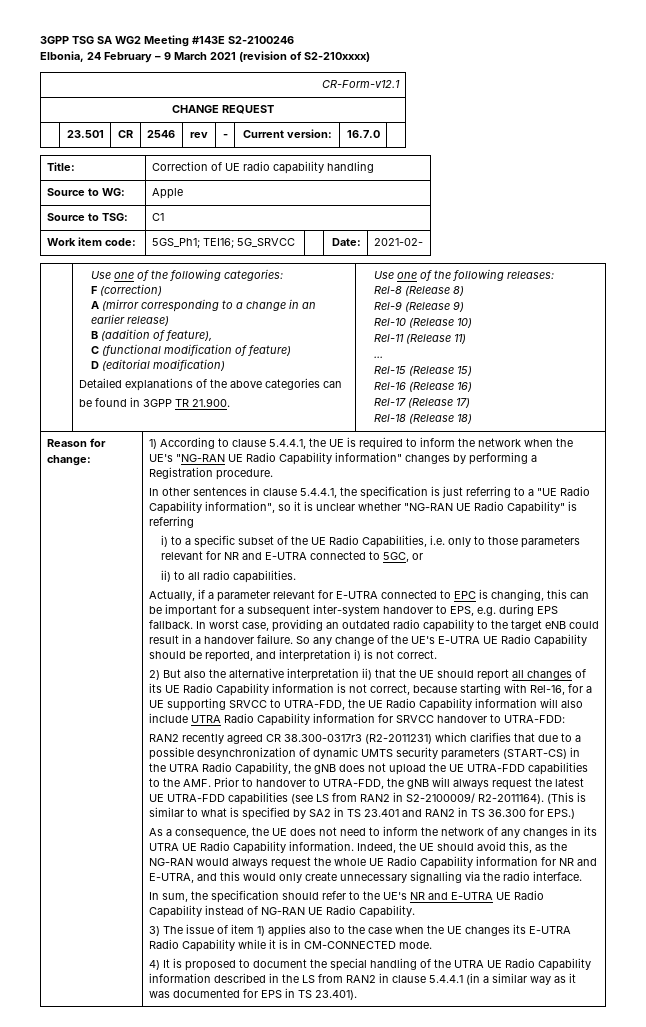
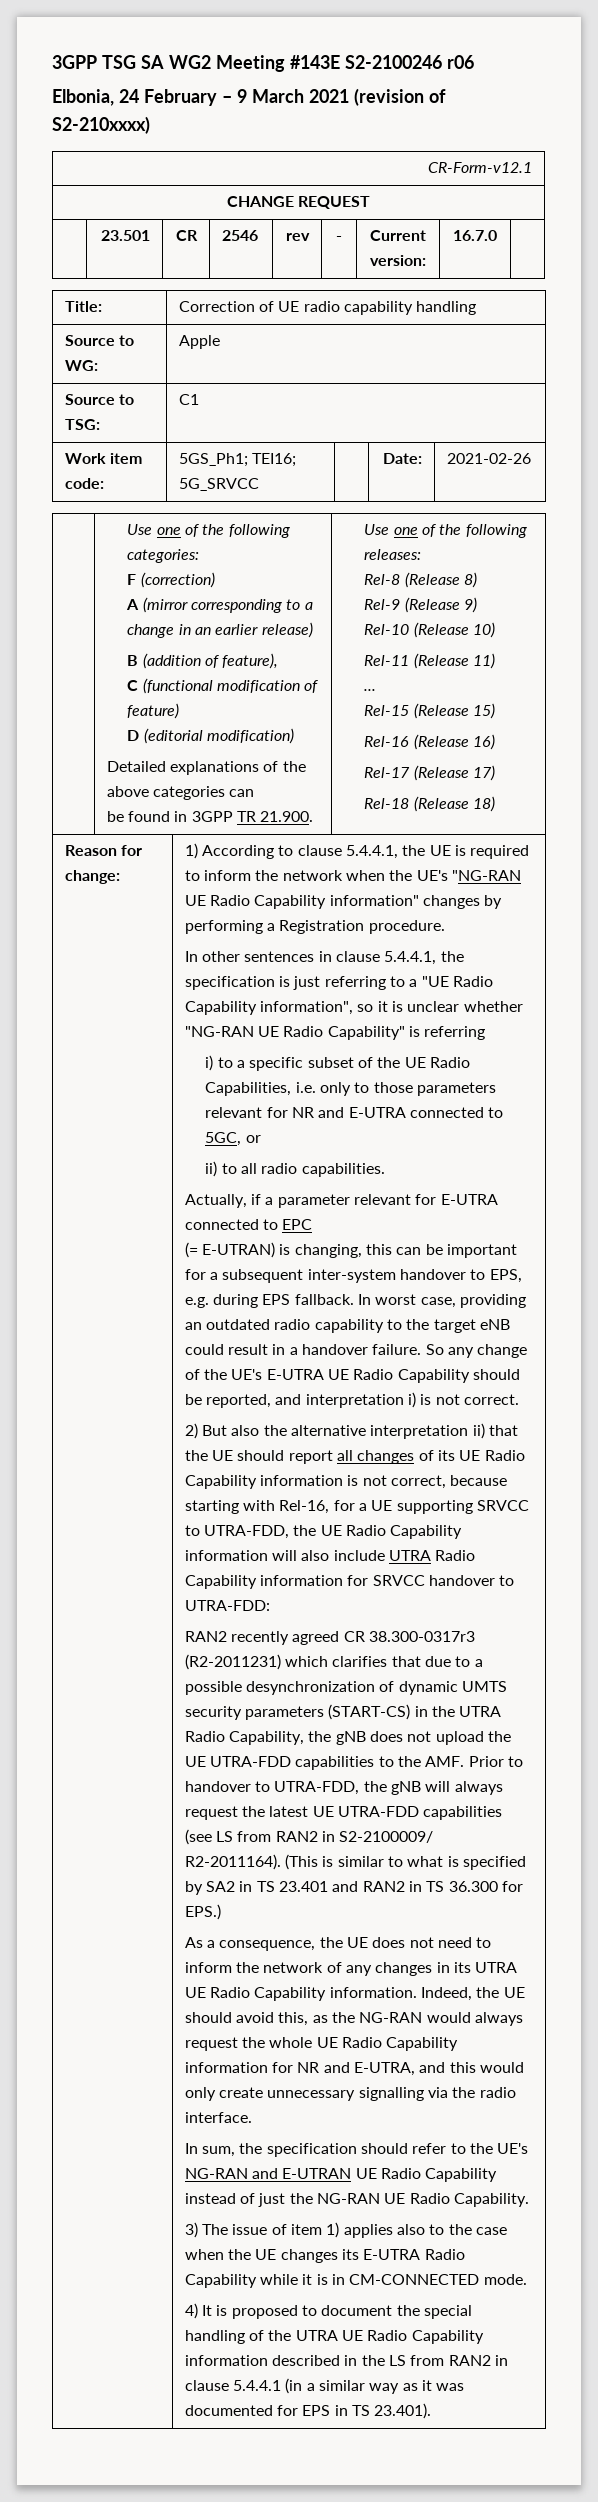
- 3GPP TSG SA WG2 Meeting #143E S2-2100246
+ 3GPP TSG SA WG2 Meeting #143E S2-2100246 r06
- Work item code: | 5GS_Ph1; TEI16; 5G_SRVCC | | Date: | 2021-02-
+ Work item code: | 5GS_Ph1; TEI16; 5G_SRVCC | | Date: | 2021-02-26
- Actually, if a parameter relevant for E-UTRA connected to EPC is changing, this can be important for a subsequent inter-system handover to EPS, e.g. during EPS fallback.
+ Actually, if a parameter relevant for E-UTRA connected to EPC
+ (= E-UTRAN) is changing, this can be important for a subsequent inter-system handover to EPS, e.g. during EPS fallback.
- In sum, the specification should refer to the UE's NR and E-UTRA UE Radio Capability instead of NG-RAN UE Radio Capability.
+ In sum, the specification should refer to the UE's NG-RAN and E-UTRAN UE Radio Capability instead of just the NG-RAN UE Radio Capability.

